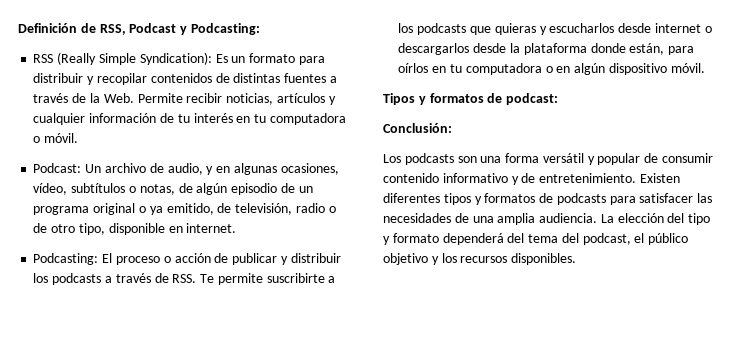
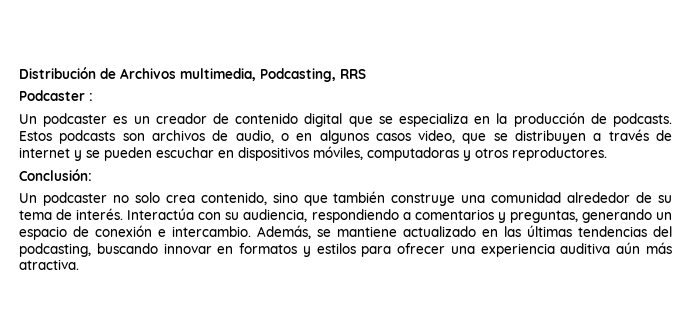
- Definición de RSS, Podcast y Podcasting:
- RSS (Really Simple Syndication): Es un formato para distribuir y recopilar contenidos de distintas fuentes a través de la Web. Permite recibir noticias, artículos y cualquier información de tu interés en tu computadora o móvil.
- Podcast: Un archivo de audio, y en algunas ocasiones, vídeo, subtítulos o notas, de algún episodio de un programa original o ya emitido, de televisión, radio o de otro tipo, disponible en internet.
- Podcasting: El proceso o acción de publicar y distribuir los podcasts a través de RSS. Te permite suscribirte a los podcasts que quieras y escucharlos desde internet o descargarlos desde la plataforma donde están, para oírlos en tu computadora o en algún dispositivo móvil.
- Tipos y formatos de podcast:
+ Distribución de Archivos multimedia, Podcasting, RRS
+ Podcaster :
+ Un podcaster es un creador de contenido digital que se especializa en la producción de podcasts. Estos podcasts son archivos de audio, o en algunos casos video, que se distribuyen a través de internet y se pueden escuchar en dispositivos móviles, computadoras y otros reproductores.
  Conclusión:
- Los podcasts son una forma versátil y popular de consumir contenido informativo y de entretenimiento. Existen diferentes tipos y formatos de podcasts para satisfacer las necesidades de una amplia audiencia. La elección del tipo y formato dependerá del tema del podcast, el público objetivo y los recursos disponibles.
+ Un podcaster no solo crea contenido, sino que también construye una comunidad alrededor de su tema de interés. Interactúa con su audiencia, respondiendo a comentarios y preguntas, generando un espacio de conexión e intercambio. Además, se mantiene actualizado en las últimas tendencias del podcasting, buscando innovar en formatos y estilos para ofrecer una experiencia auditiva aún más atractiva.

